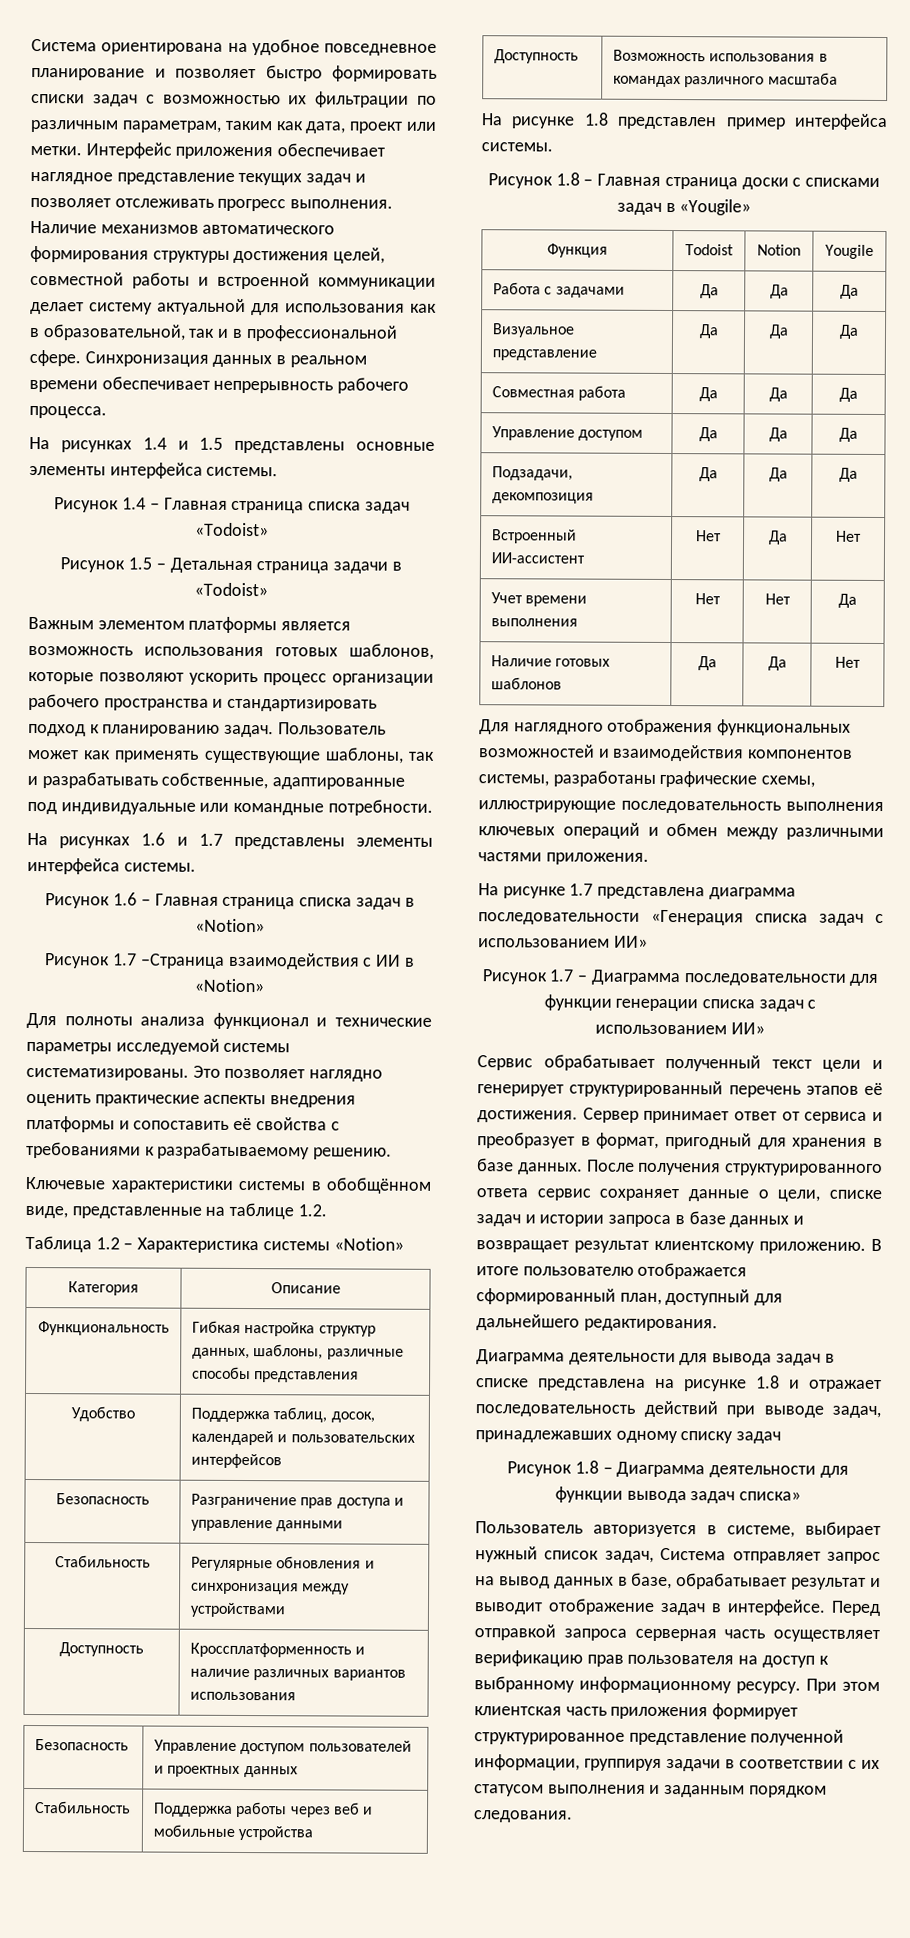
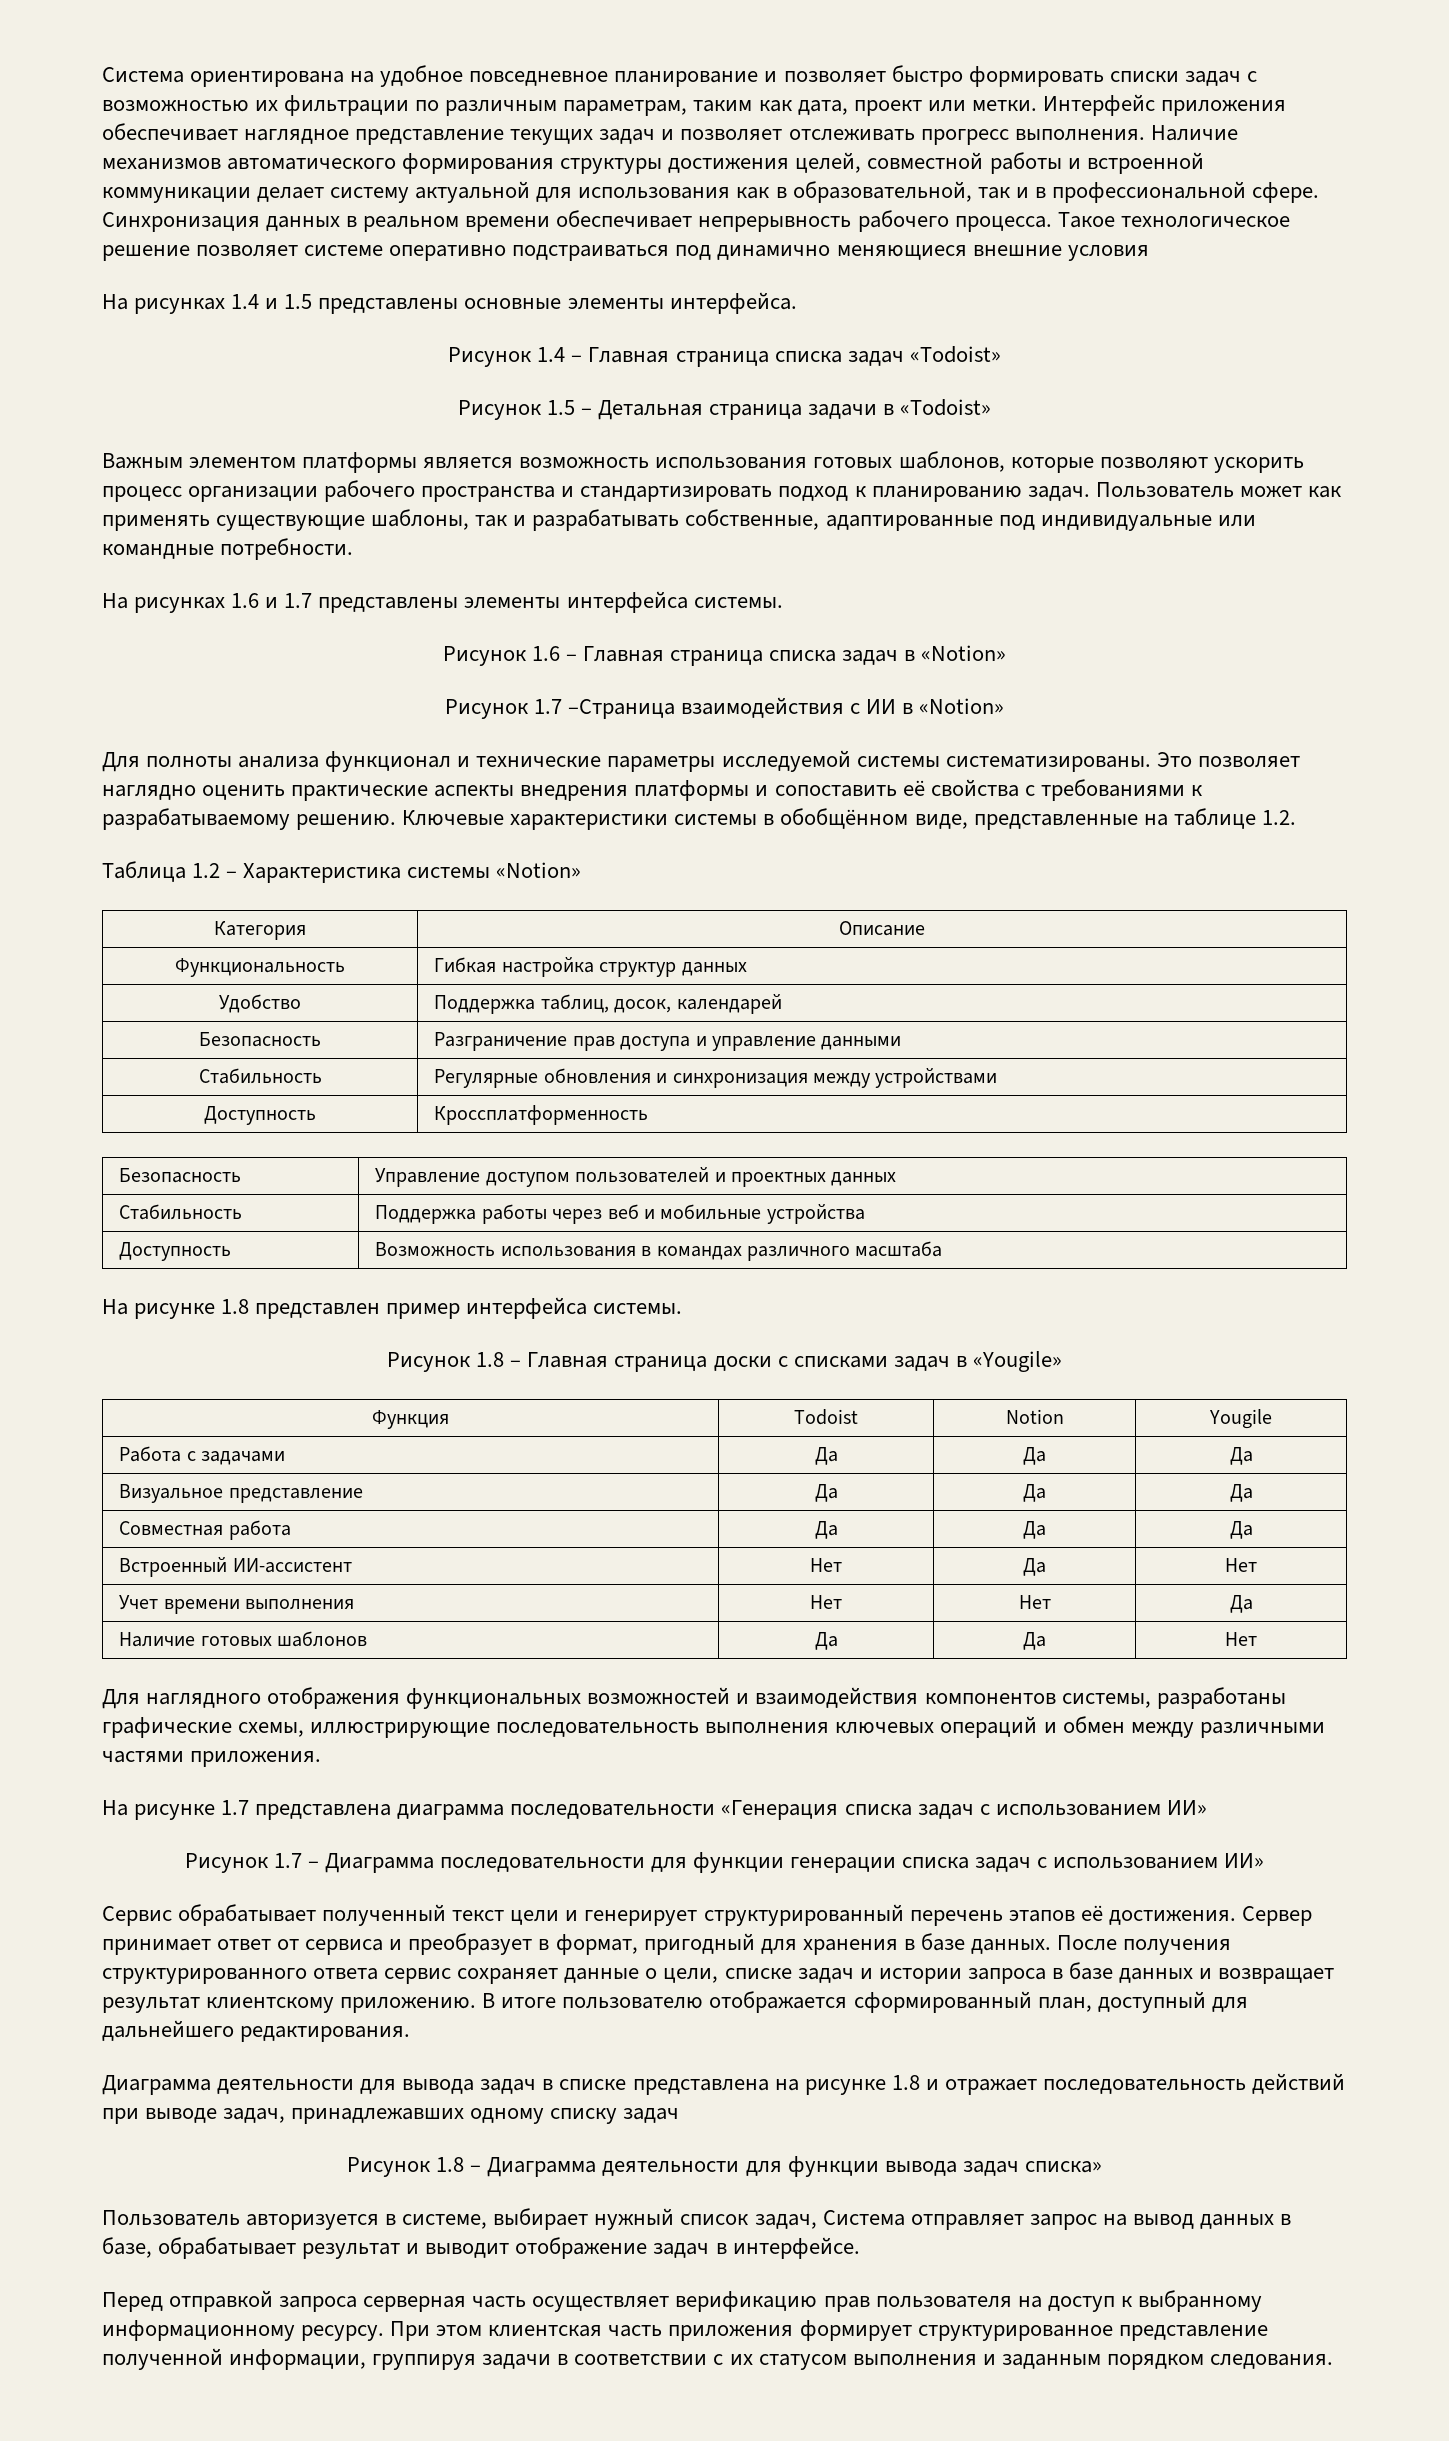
+ Такое технологическое решение позволяет системе оперативно подстраиваться под динамично меняющиеся внешние условия
- На рисунках 1.4 и 1.5 представлены основные элементы интерфейса системы.
+ На рисунках 1.4 и 1.5 представлены основные элементы интерфейса.
- Это позволяет наглядно оценить практические аспекты внедрения платформы и сопоставить её свойства с требованиями к разрабатываемому решению.
- Ключевые характеристики системы в обобщённом виде, представленные на таблице 1.2.
+ Это позволяет наглядно оценить практические аспекты внедрения платформы и сопоставить её свойства с требованиями к разрабатываемому решению. Ключевые характеристики системы в обобщённом виде, представленные на таблице 1.2.
- Функциональность | Гибкая настройка структур данных, шаблоны, различные способы представления
+ Функциональность | Гибкая настройка структур данных
- Удобство | Поддержка таблиц, досок, календарей и пользовательских интерфейсов
+ Удобство | Поддержка таблиц, досок, календарей
- Доступность | Кроссплатформенность и наличие различных вариантов использования
+ Доступность | Кроссплатформенность
- Управление доступом | Да | Да | Да
- Подзадачи, декомпозиция | Да | Да | Да
- Пользователь авторизуется в системе, выбирает нужный список задач, Система отправляет запрос на вывод данных в базе, обрабатывает результат и выводит отображение задач в интерфейсе. Перед отправкой запроса серверная часть осуществляет верификацию прав пользователя на доступ к выбранному информационному ресурсу.
+ Пользователь авторизуется в системе, выбирает нужный список задач, Система отправляет запрос на вывод данных в базе, обрабатывает результат и выводит отображение задач в интерфейсе.
+ Перед отправкой запроса серверная часть осуществляет верификацию прав пользователя на доступ к выбранному информационному ресурсу.

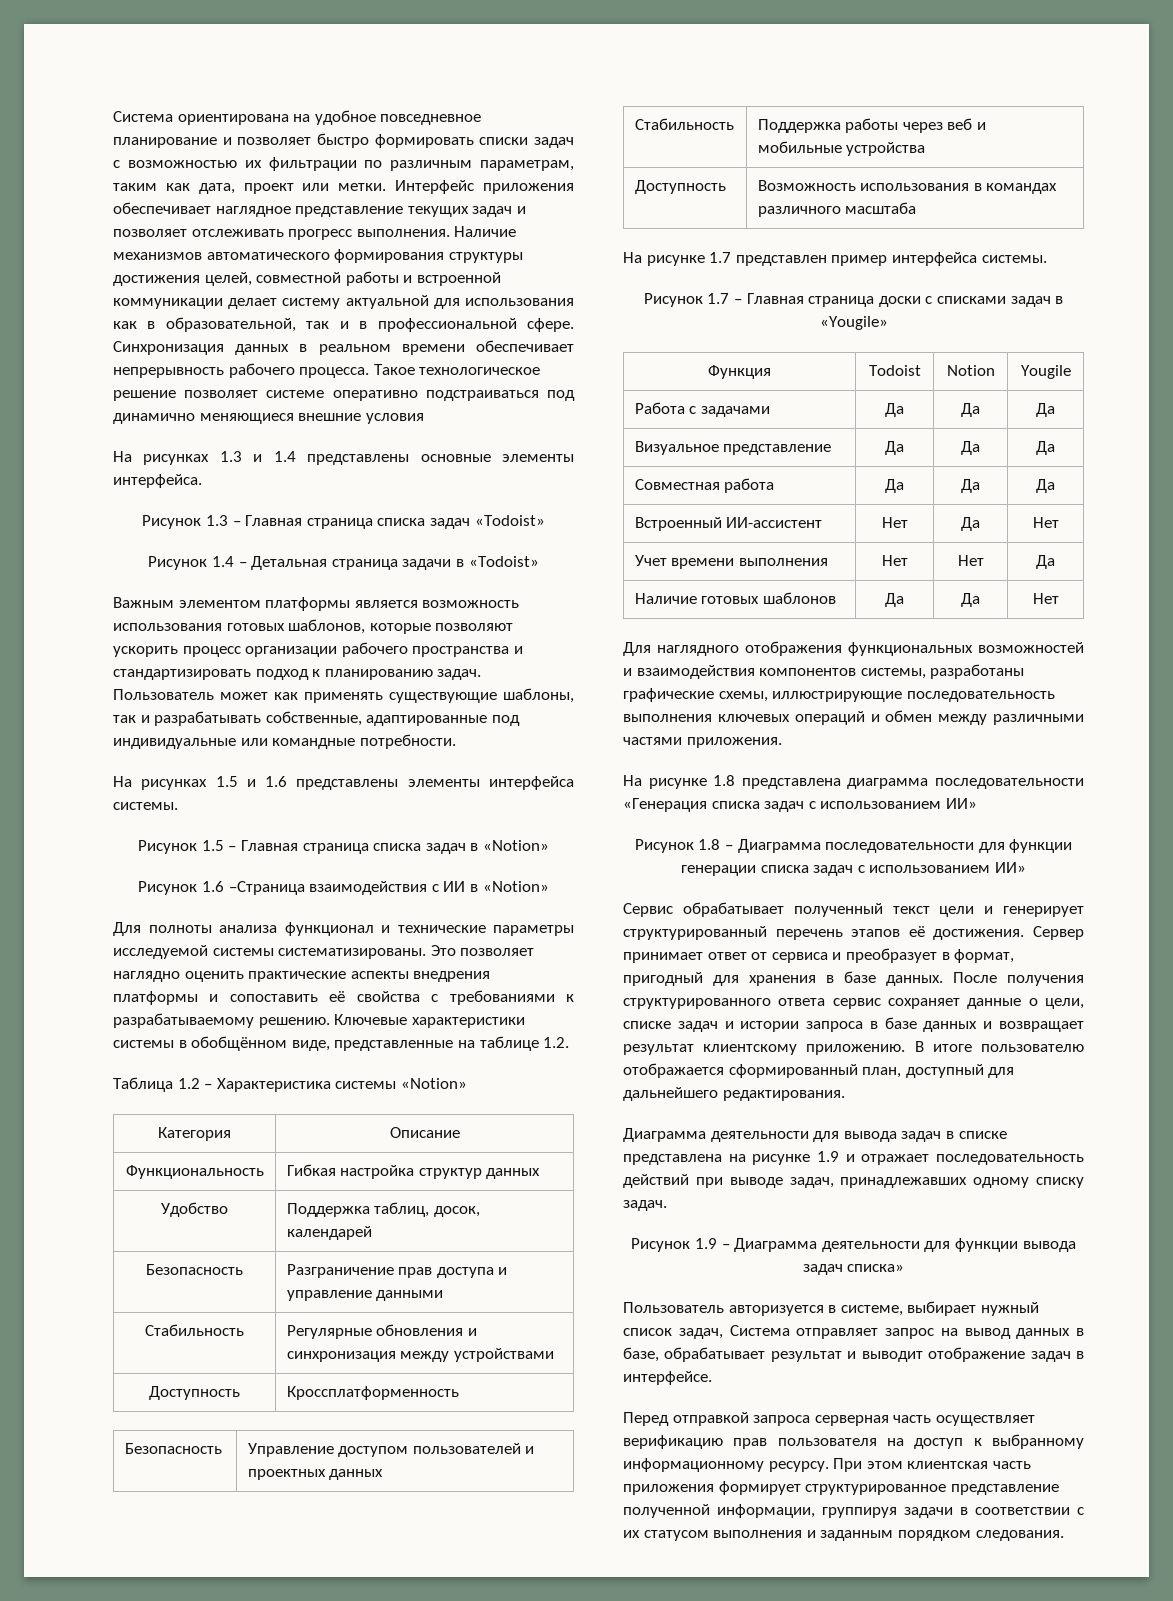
- На рисунках 1.4 и 1.5 представлены основные элементы интерфейса.
+ На рисунках 1.3 и 1.4 представлены основные элементы интерфейса.
- Рисунок 1.4 – Главная страница списка задач «Todoist»
+ Рисунок 1.3 – Главная страница списка задач «Todoist»
- Рисунок 1.5 – Детальная страница задачи в «Todoist»
+ Рисунок 1.4 – Детальная страница задачи в «Todoist»
- На рисунках 1.6 и 1.7 представлены элементы интерфейса системы.
+ На рисунках 1.5 и 1.6 представлены элементы интерфейса системы.
- Рисунок 1.6 – Главная страница списка задач в «Notion»
+ Рисунок 1.5 – Главная страница списка задач в «Notion»
- Рисунок 1.7 –Страница взаимодействия с ИИ в «Notion»
+ Рисунок 1.6 –Страница взаимодействия с ИИ в «Notion»
- На рисунке 1.8 представлен пример интерфейса системы.
+ На рисунке 1.7 представлен пример интерфейса системы.
- Рисунок 1.8 – Главная страница доски с списками задач в «Yougile»
+ Рисунок 1.7 – Главная страница доски с списками задач в «Yougile»
- На рисунке 1.7 представлена диаграмма последовательности «Генерация списка задач с использованием ИИ»
+ На рисунке 1.8 представлена диаграмма последовательности «Генерация списка задач с использованием ИИ»
- Рисунок 1.7 – Диаграмма последовательности для функции генерации списка задач с использованием ИИ»
+ Рисунок 1.8 – Диаграмма последовательности для функции генерации списка задач с использованием ИИ»
- Диаграмма деятельности для вывода задач в списке представлена на рисунке 1.8 и отражает последовательность действий при выводе задач, принадлежавших одному списку задач
- Рисунок 1.8 – Диаграмма деятельности для функции вывода задач списка»
+ Диаграмма деятельности для вывода задач в списке представлена на рисунке 1.9 и отражает последовательность действий при выводе задач, принадлежавших одному списку задач.
+ Рисунок 1.9 – Диаграмма деятельности для функции вывода задач списка»

